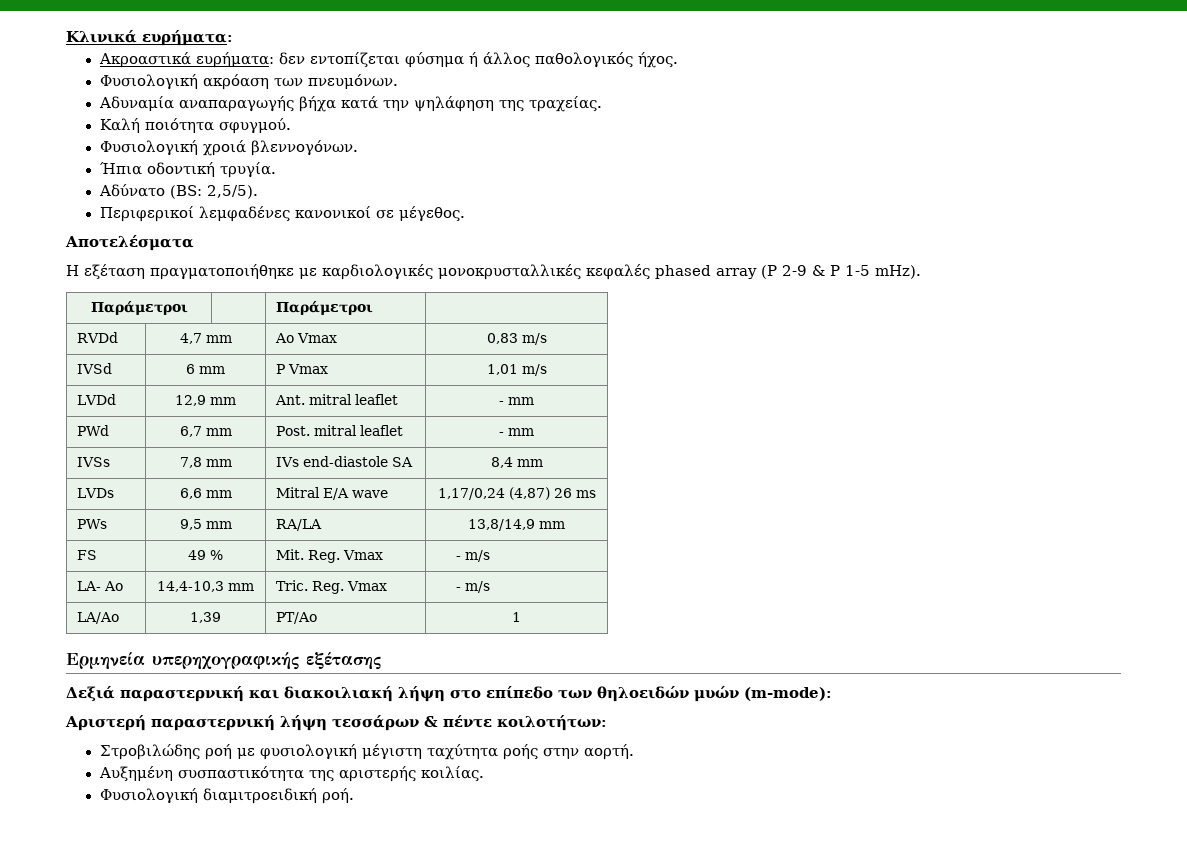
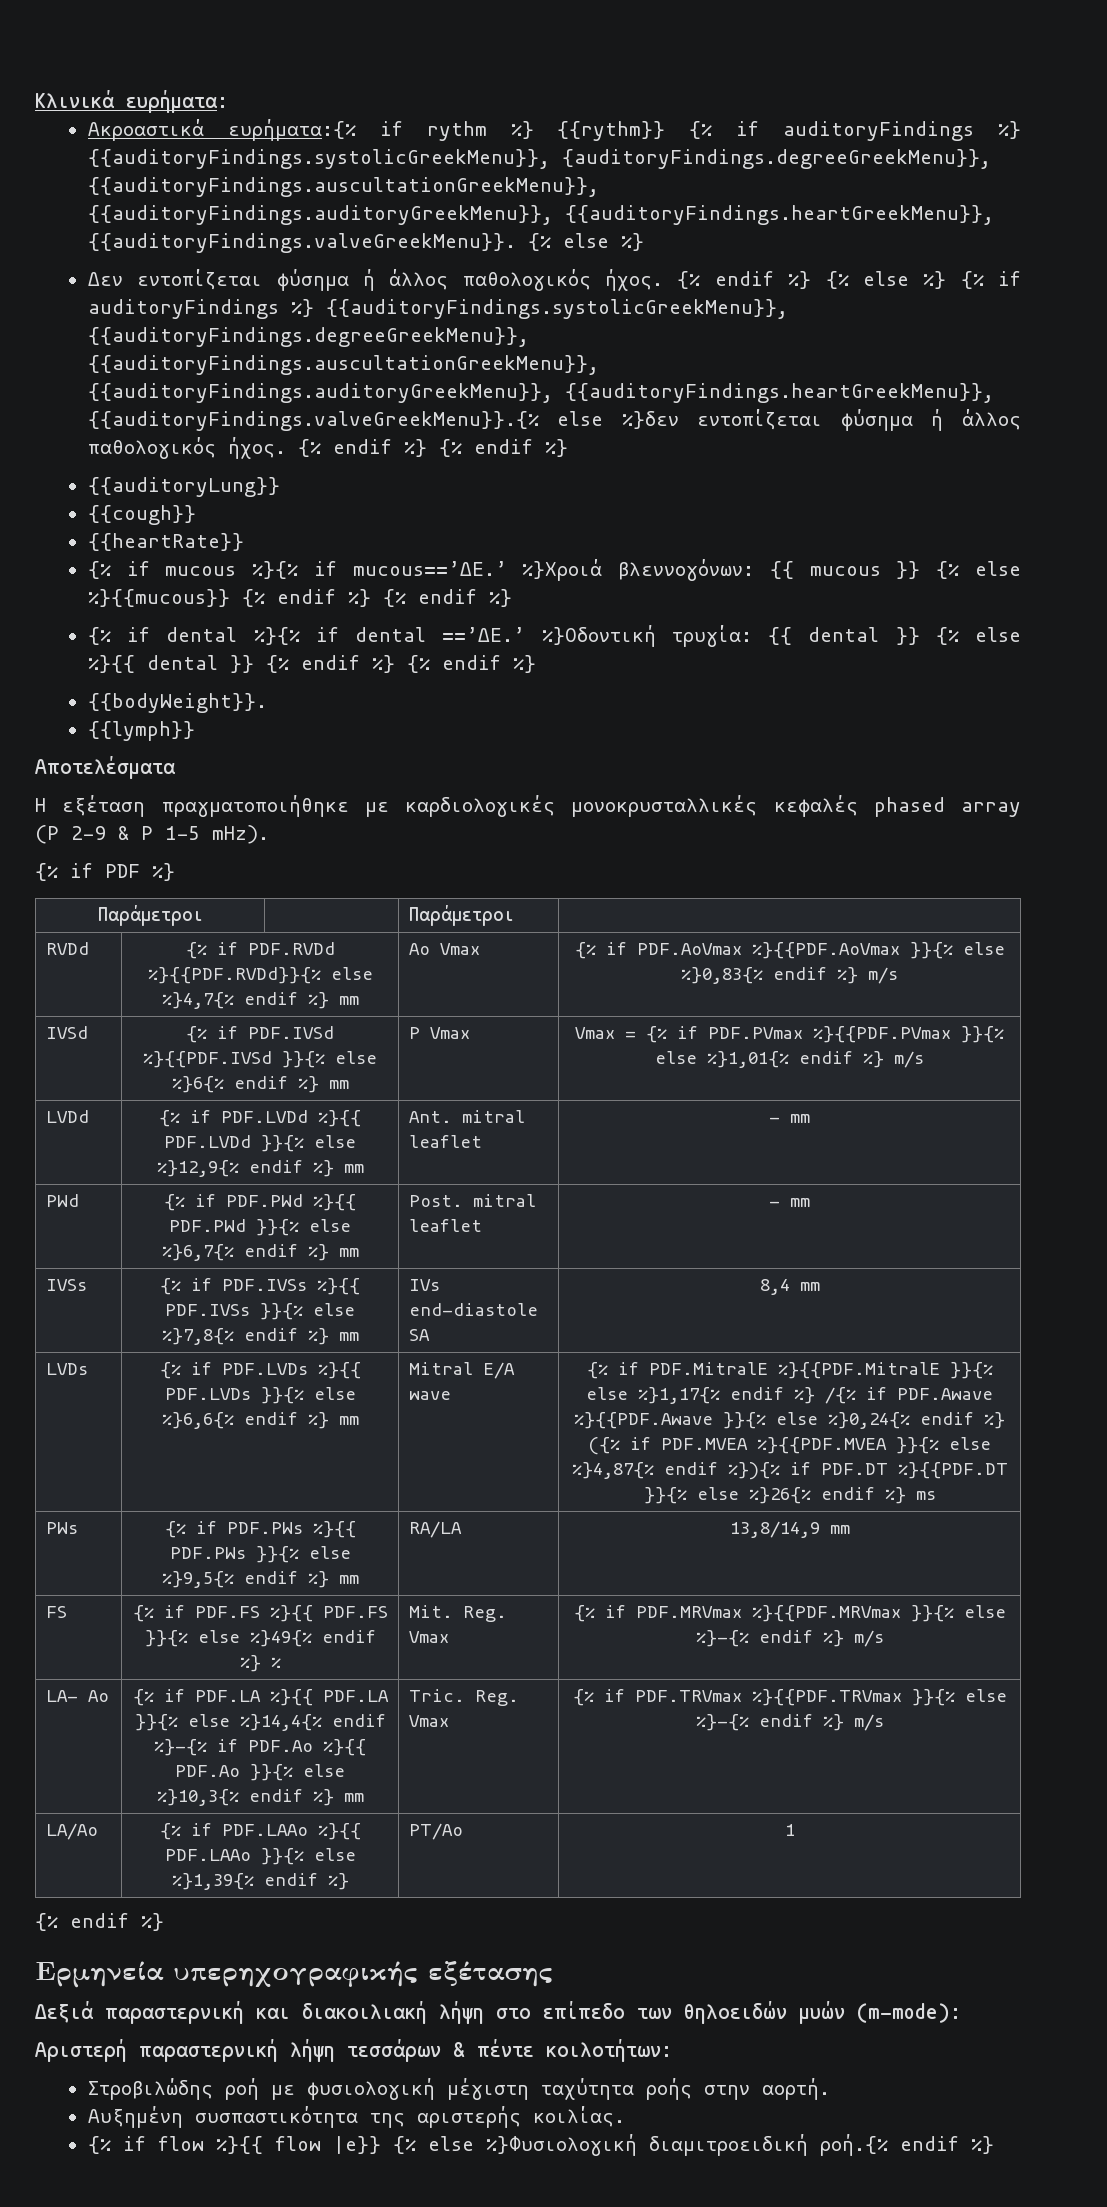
- Ακροαστικά ευρήματα: δεν εντοπίζεται φύσημα ή άλλος παθολογικός ήχος.
- Φυσιολογική ακρόαση των πνευμόνων.
- Αδυναμία αναπαραγωγής βήχα κατά την ψηλάφηση της τραχείας.
- Καλή ποιότητα σφυγμού.
- Φυσιολογική χροιά βλεννογόνων.
- Ήπια οδοντική τρυγία.
- Αδύνατο (BS: 2,5/5).
- Περιφερικοί λεμφαδένες κανονικοί σε μέγεθος.
+ Ακροαστικά ευρήματα:{% if rythm %} {{rythm}} {% if auditoryFindings %} {{auditoryFindings.systolicGreekMenu}}, {auditoryFindings.degreeGreekMenu}}, {{auditoryFindings.auscultationGreekMenu}}, {{auditoryFindings.auditoryGreekMenu}}, {{auditoryFindings.heartGreekMenu}}, {{auditoryFindings.valveGreekMenu}}. {% else %}
+ Δεν εντοπίζεται φύσημα ή άλλος παθολογικός ήχος. {% endif %} {% else %} {% if auditoryFindings %} {{auditoryFindings.systolicGreekMenu}}, {{auditoryFindings.degreeGreekMenu}}, {{auditoryFindings.auscultationGreekMenu}}, {{auditoryFindings.auditoryGreekMenu}}, {{auditoryFindings.heartGreekMenu}}, {{auditoryFindings.valveGreekMenu}}.{% else %}δεν εντοπίζεται φύσημα ή άλλος παθολογικός ήχος. {% endif %} {% endif %}
+ {{auditoryLung}}
+ {{cough}}
+ {{heartRate}}
+ {% if mucous %}{% if mucous==’ΔΕ.’ %}Χροιά βλεννογόνων: {{ mucous }} {% else %}{{mucous}} {% endif %} {% endif %}
+ {% if dental %}{% if dental ==’ΔΕ.’ %}Οδοντική τρυγία: {{ dental }} {% else %}{{ dental }} {% endif %} {% endif %}
+ {{bodyWeight}}.
+ {{lymph}}
+ {% if PDF %}
- RVDd | 4,7 mm | Ao Vmax | 0,83 m/s
- IVSd | 6 mm | P Vmax | 1,01 m/s
- LVDd | 12,9 mm | Ant. mitral leaflet | - mm
+ RVDd | {% if PDF.RVDd %}{{PDF.RVDd}}{% else %}4,7{% endif %} mm | Ao Vmax | {% if PDF.AoVmax %}{{PDF.AoVmax }}{% else %}0,83{% endif %} m/s
+ IVSd | {% if PDF.IVSd %}{{PDF.IVSd }}{% else %}6{% endif %} mm | P Vmax | Vmax = {% if PDF.PVmax %}{{PDF.PVmax }}{% else %}1,01{% endif %} m/s
+ LVDd | {% if PDF.LVDd %}{{ PDF.LVDd }}{% else %}12,9{% endif %} mm | Ant. mitral leaflet | - mm
- PWd | 6,7 mm | Post. mitral leaflet | - mm
+ PWd | {% if PDF.PWd %}{{ PDF.PWd }}{% else %}6,7{% endif %} mm | Post. mitral leaflet | - mm
- IVSs | 7,8 mm | IVs end-diastole SA | 8,4 mm
+ IVSs | {% if PDF.IVSs %}{{ PDF.IVSs }}{% else %}7,8{% endif %} mm | IVs end-diastole SA | 8,4 mm
- 6,6 mm | Mitral E/A wave | 1,17/0,24 (4,87) 26 ms
- PWs | 9,5 mm | RA/LA | 13,8/14,9 mm
+ {% if PDF.LVDs %}{{ PDF.LVDs }}{% else %}6,6{% endif %} mm | Mitral E/A wave | {% if PDF.MitralE %}{{PDF.MitralE }}{% else %}1,17{% endif %} /{% if PDF.Awave %}{{PDF.Awave }}{% else %}0,24{% endif %} ({% if PDF.MVEA %}{{PDF.MVEA }}{% else %}4,87{% endif %}){% if PDF.DT %}{{PDF.DT }}{% else %}26{% endif %} ms
+ PWs | {% if PDF.PWs %}{{ PDF.PWs }}{% else %}9,5{% endif %} mm | RA/LA | 13,8/14,9 mm
- FS | 49 % | Mit. Reg. Vmax | - m/s
- LA- Ao | 14,4-10,3 mm | Tric. Reg. Vmax | - m/s
- LA/Ao | 1,39 | PT/Ao | 1
+ FS | {% if PDF.FS %}{{ PDF.FS }}{% else %}49{% endif %} % | Mit. Reg. Vmax | {% if PDF.MRVmax %}{{PDF.MRVmax }}{% else %}-{% endif %} m/s
+ LA- Ao | {% if PDF.LA %}{{ PDF.LA }}{% else %}14,4{% endif %}-{% if PDF.Ao %}{{ PDF.Ao }}{% else %}10,3{% endif %} mm | Tric. Reg. Vmax | {% if PDF.TRVmax %}{{PDF.TRVmax }}{% else %}-{% endif %} m/s
+ LA/Ao | {% if PDF.LAAo %}{{ PDF.LAAo }}{% else %}1,39{% endif %} | PT/Ao | 1
+ {% endif %}
- Φυσιολογική διαμιτροειδική ροή.
+ {% if flow %}{{ flow |e}} {% else %}Φυσιολογική διαμιτροειδική ροή.{% endif %}

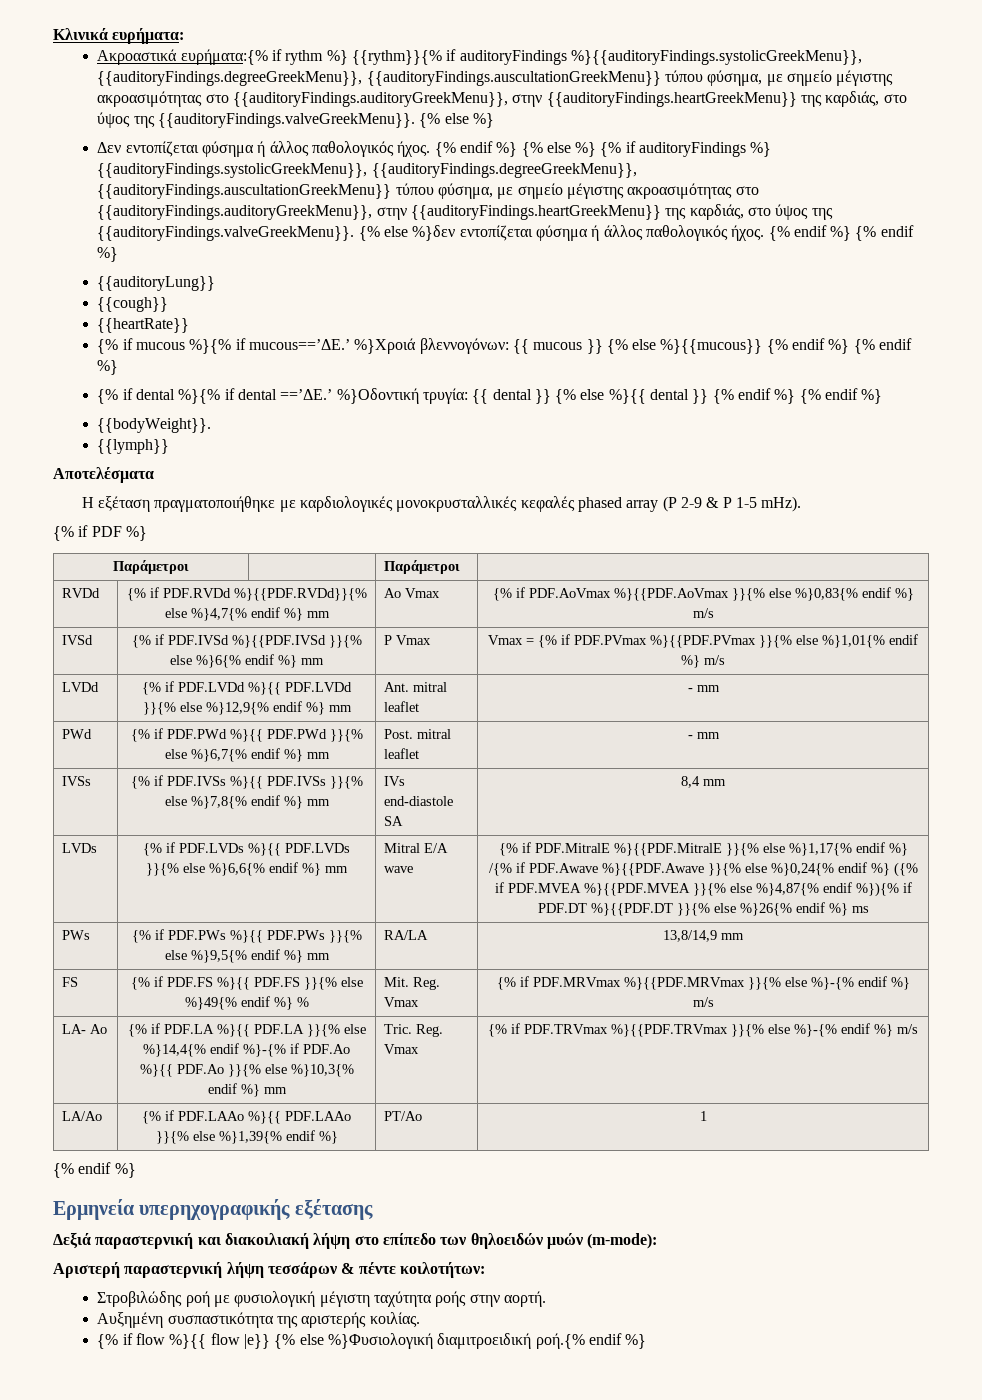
- Ακροαστικά ευρήματα:{% if rythm %} {{rythm}} {% if auditoryFindings %} {{auditoryFindings.systolicGreekMenu}}, {auditoryFindings.degreeGreekMenu}}, {{auditoryFindings.auscultationGreekMenu}}, {{auditoryFindings.auditoryGreekMenu}}, {{auditoryFindings.heartGreekMenu}}, {{auditoryFindings.valveGreekMenu}}. {% else %}
+ Ακροαστικά ευρήματα:{% if rythm %} {{rythm}}{% if auditoryFindings %}{{auditoryFindings.systolicGreekMenu}}, {{auditoryFindings.degreeGreekMenu}}, {{auditoryFindings.auscultationGreekMenu}} τύπου φύσημα, με σημείο μέγιστης ακροασιμότητας στο {{auditoryFindings.auditoryGreekMenu}}, στην {{auditoryFindings.heartGreekMenu}} της καρδιάς, στο ύψος της {{auditoryFindings.valveGreekMenu}}. {% else %}
- {% endif %} {% else %} {% if auditoryFindings %} {{auditoryFindings.systolicGreekMenu}}, {{auditoryFindings.degreeGreekMenu}}, {{auditoryFindings.auscultationGreekMenu}}, {{auditoryFindings.auditoryGreekMenu}}, {{auditoryFindings.heartGreekMenu}}, {{auditoryFindings.valveGreekMenu}}.{% else %}δεν εντοπίζεται φύσημα ή άλλος παθολογικός ήχος.
+ {% endif %} {% else %} {% if auditoryFindings %} {{auditoryFindings.systolicGreekMenu}}, {{auditoryFindings.degreeGreekMenu}}, {{auditoryFindings.auscultationGreekMenu}} τύπου φύσημα, με σημείο μέγιστης ακροασιμότητας στο {{auditoryFindings.auditoryGreekMenu}}, στην {{auditoryFindings.heartGreekMenu}} της καρδιάς, στο ύψος της {{auditoryFindings.valveGreekMenu}}. {% else %}δεν εντοπίζεται φύσημα ή άλλος παθολογικός ήχος.

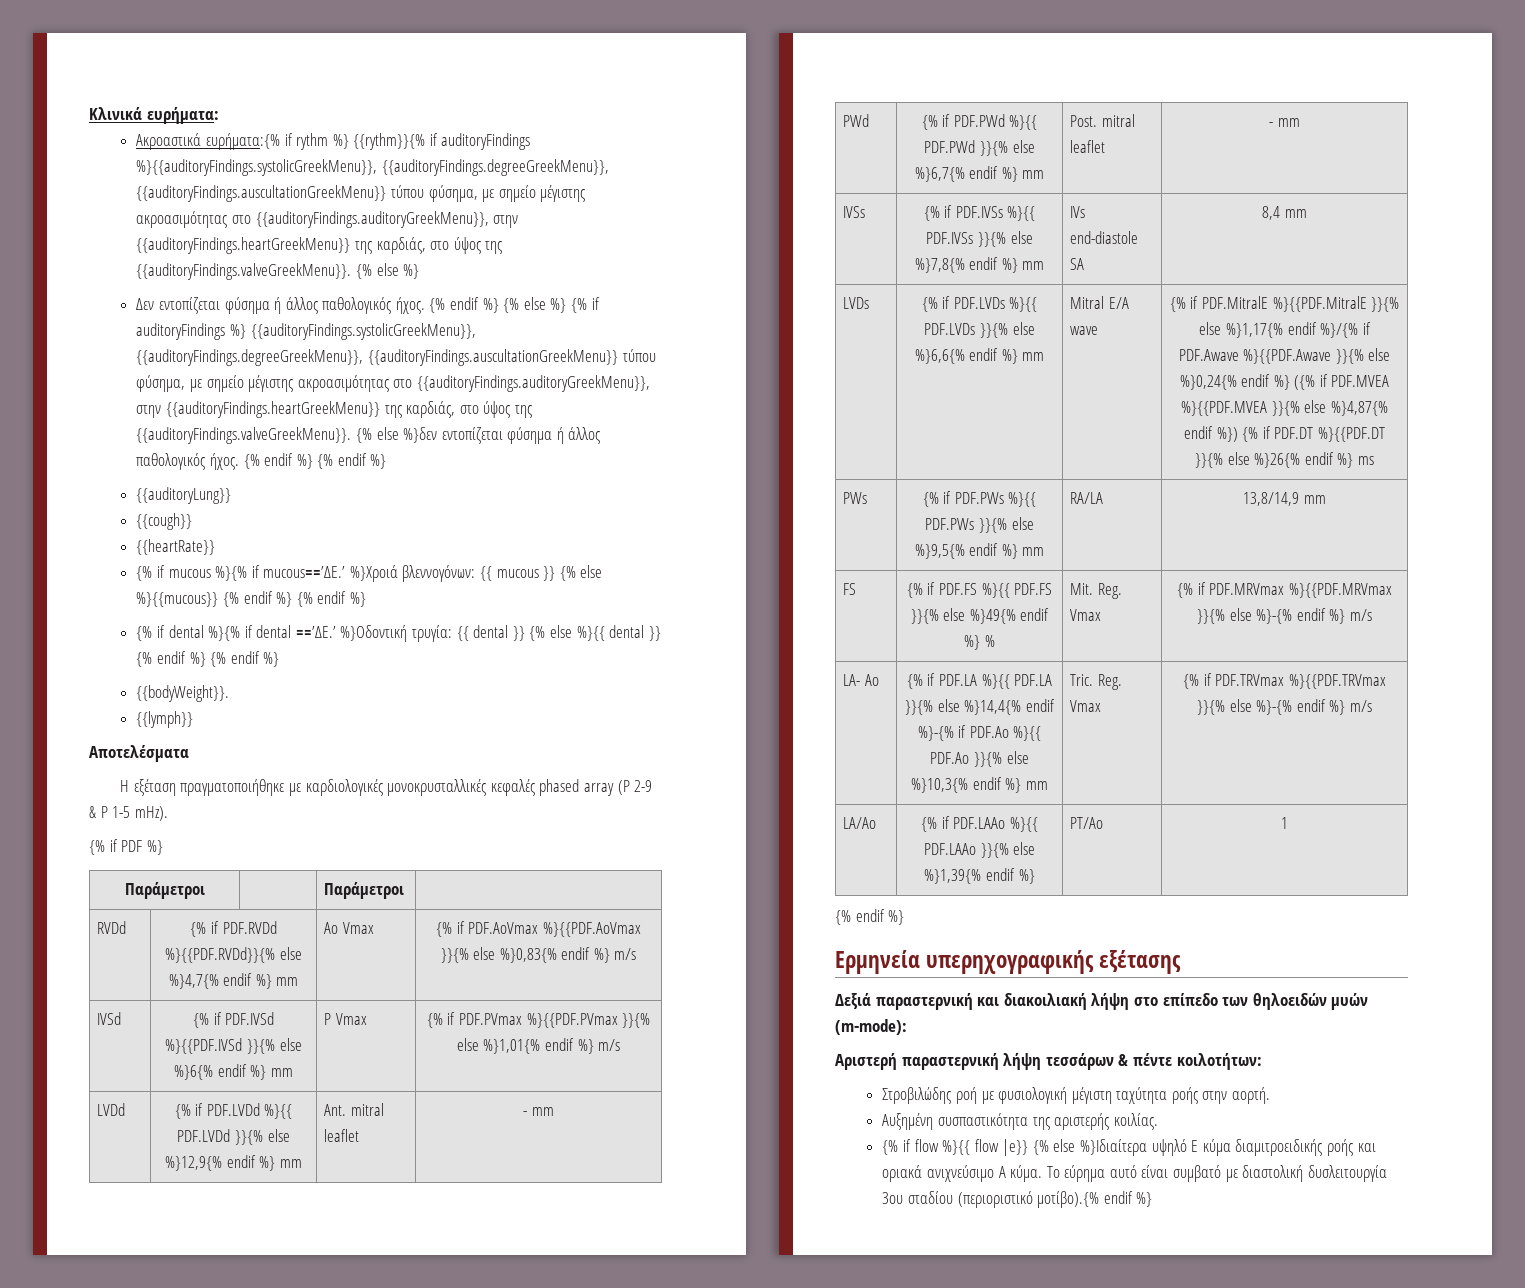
- IVSd | {% if PDF.IVSd %}{{PDF.IVSd }}{% else %}6{% endif %} mm | P Vmax | Vmax = {% if PDF.PVmax %}{{PDF.PVmax }}{% else %}1,01{% endif %} m/s
+ IVSd | {% if PDF.IVSd %}{{PDF.IVSd }}{% else %}6{% endif %} mm | P Vmax | {% if PDF.PVmax %}{{PDF.PVmax }}{% else %}1,01{% endif %} m/s
- {% if PDF.MitralE %}{{PDF.MitralE }}{% else %}1,17{% endif %} /{% if PDF.Awave %}{{PDF.Awave }}{% else %}0,24{% endif %} ({% if PDF.MVEA %}{{PDF.MVEA }}{% else %}4,87{% endif %}){% if PDF.DT %}{{PDF.DT }}{% else %}26{% endif %} ms
+ {% if PDF.MitralE %}{{PDF.MitralE }}{% else %}1,17{% endif %}/{% if PDF.Awave %}{{PDF.Awave }}{% else %}0,24{% endif %} ({% if PDF.MVEA %}{{PDF.MVEA }}{% else %}4,87{% endif %}) {% if PDF.DT %}{{PDF.DT }}{% else %}26{% endif %} ms
- {% if flow %}{{ flow |e}} {% else %}Φυσιολογική διαμιτροειδική ροή.{% endif %}
+ {% if flow %}{{ flow |e}} {% else %}Ιδιαίτερα υψηλό Ε κύμα διαμιτροειδικής ροής και οριακά ανιχνεύσιμο Α κύμα. Το εύρημα αυτό είναι συμβατό με διαστολική δυσλειτουργία 3ου σταδίου (περιοριστικό μοτίβο).{% endif %}

